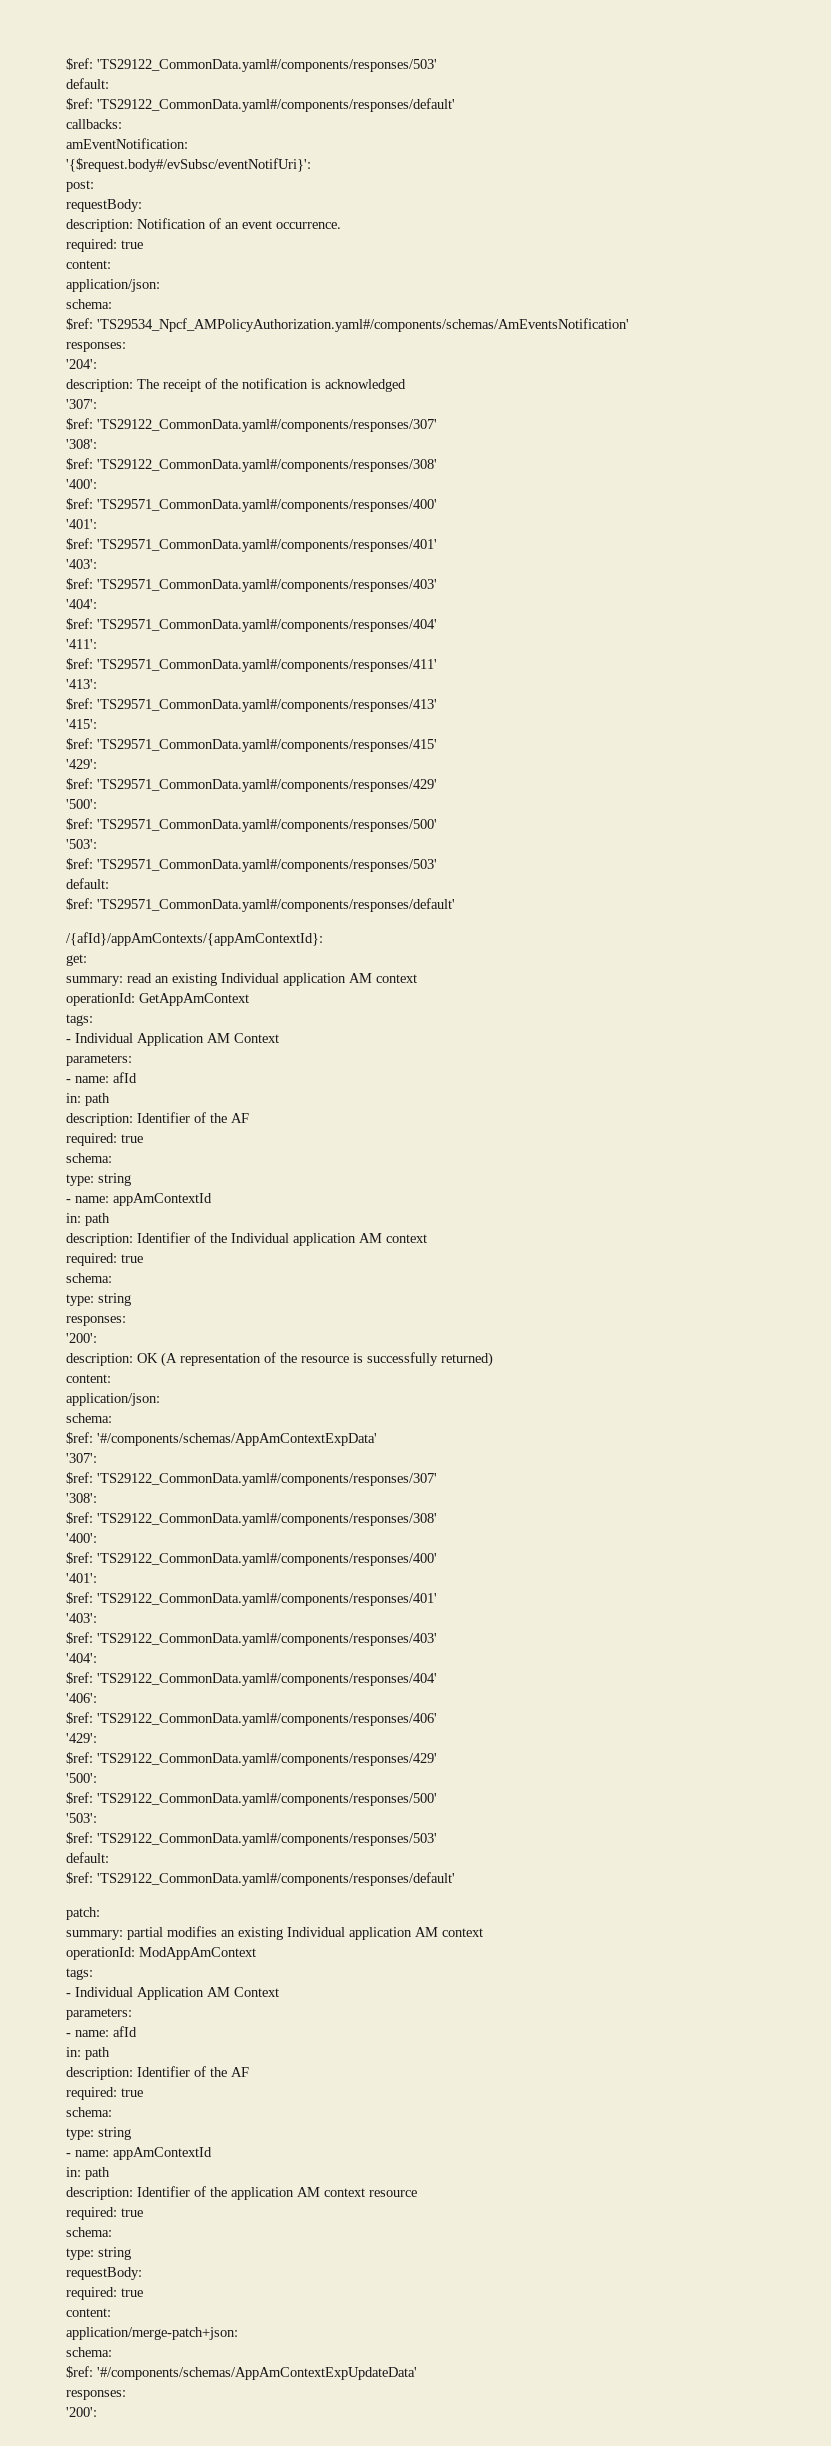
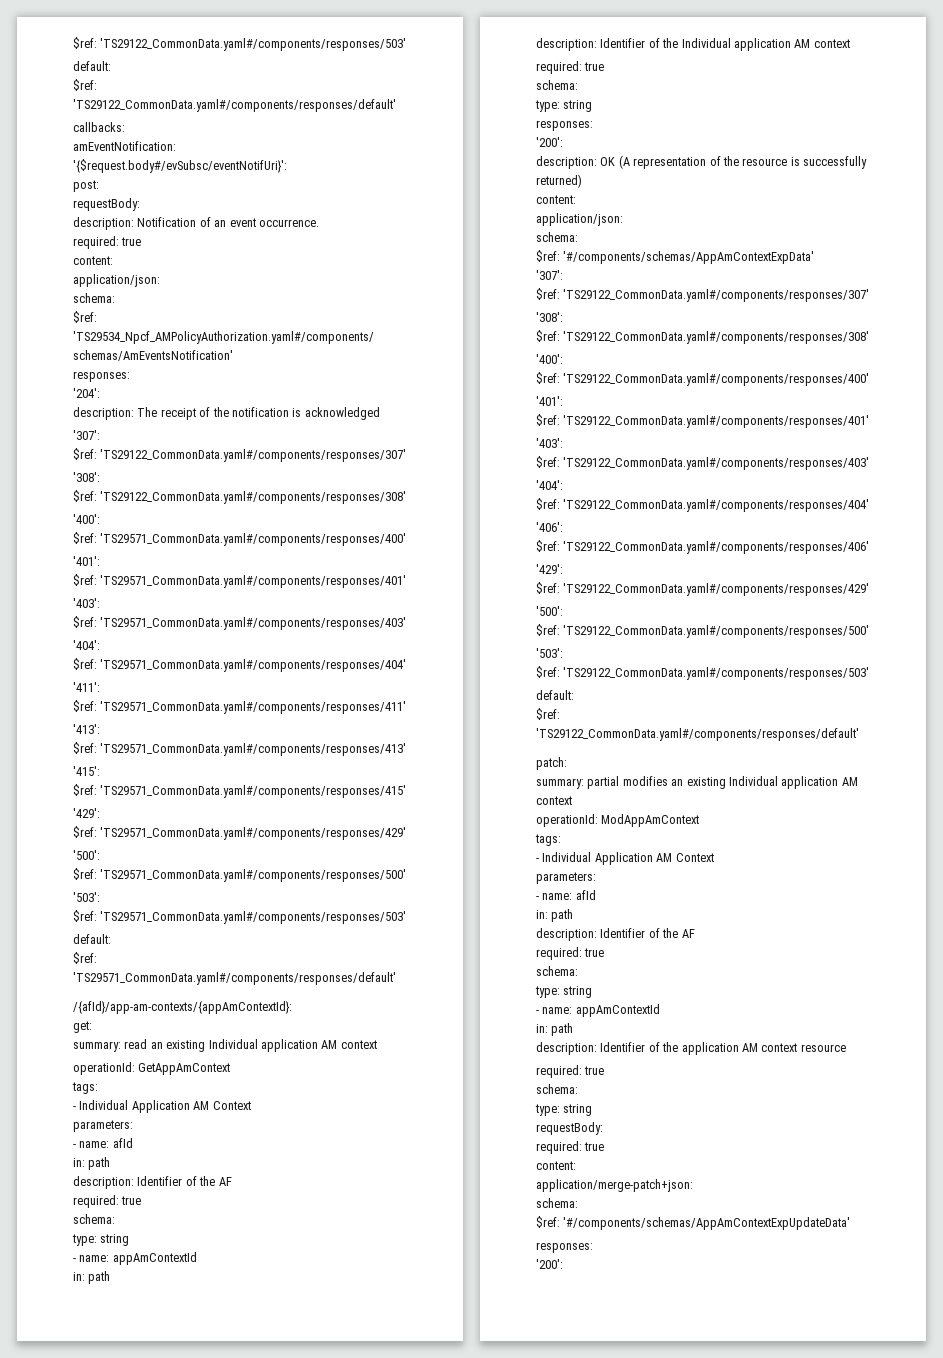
- /{afId}/appAmContexts/{appAmContextId}:
+ /{afId}/app-am-contexts/{appAmContextId}:

